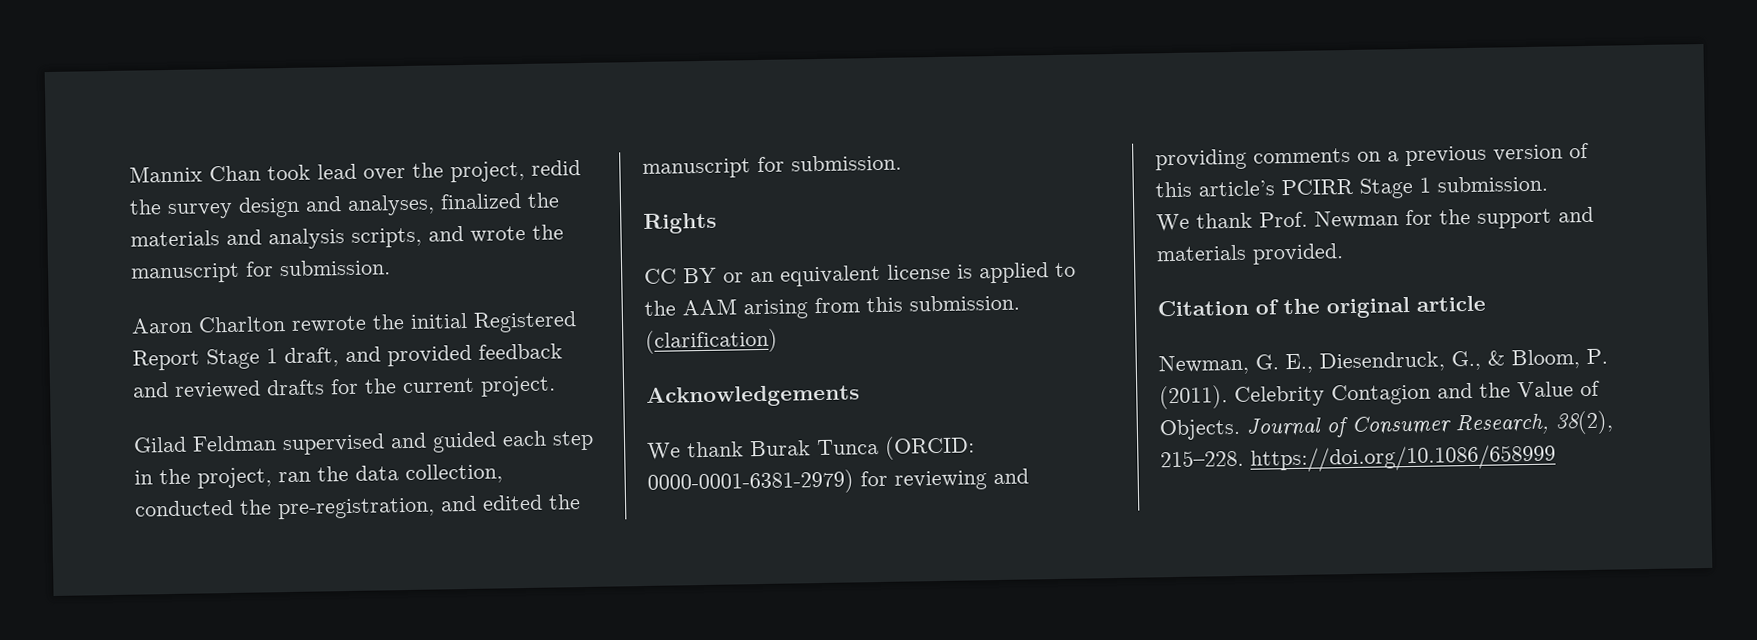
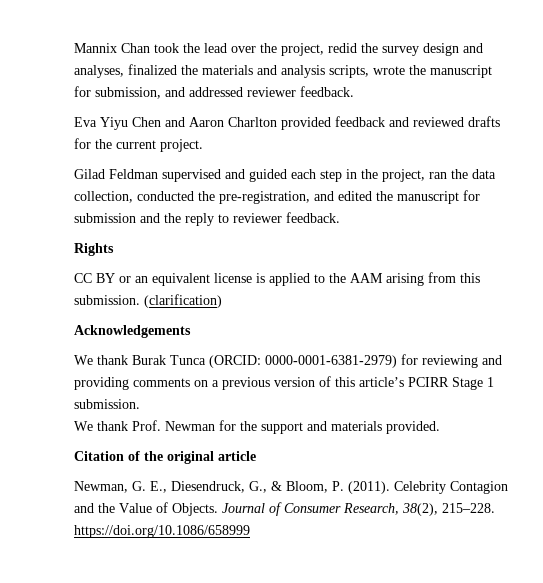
- Mannix Chan took lead over the project, redid the survey design and analyses, finalized the materials and analysis scripts, and wrote the manuscript for submission.
- Aaron Charlton rewrote the initial Registered Report Stage 1 draft, and provided feedback and reviewed drafts for the current project.
+ Mannix Chan took the lead over the project, redid the survey design and analyses, finalized the materials and analysis scripts, wrote the manuscript for submission, and addressed reviewer feedback.
+ Eva Yiyu Chen and Aaron Charlton provided feedback and reviewed drafts for the current project.
- Gilad Feldman supervised and guided each step in the project, ran the data collection, conducted the pre-registration, and edited the manuscript for submission.
+ Gilad Feldman supervised and guided each step in the project, ran the data collection, conducted the pre-registration, and edited the manuscript for submission and the reply to reviewer feedback.

